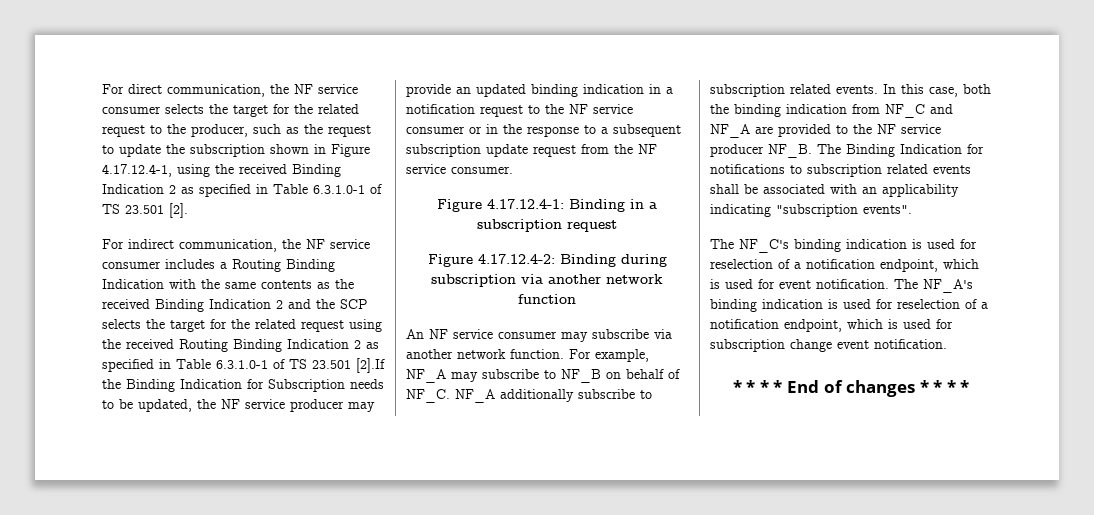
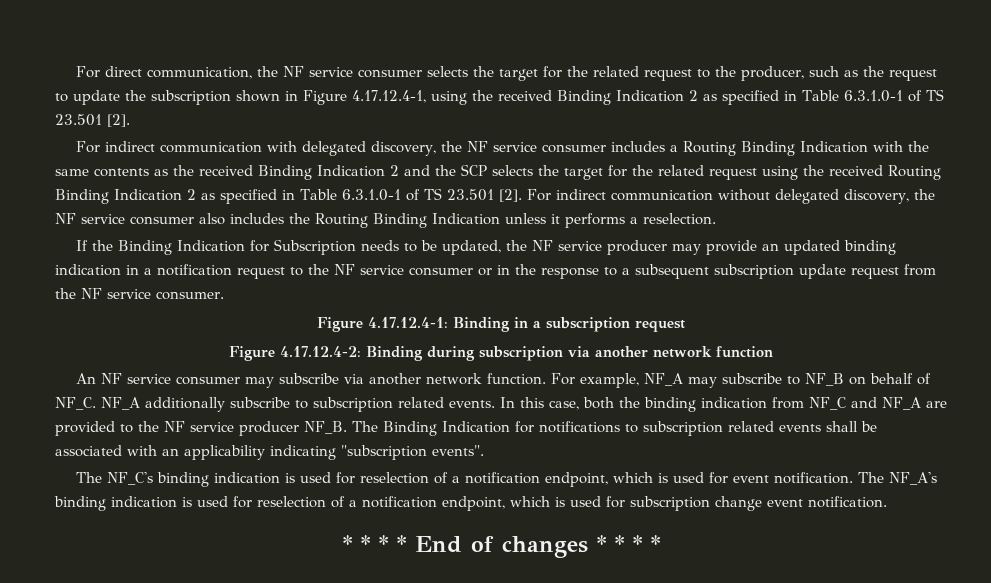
- For indirect communication, the NF service consumer includes a Routing Binding Indication with the same contents as the received Binding Indication 2 and the SCP selects the target for the related request using the received Routing Binding Indication 2 as specified in Table 6.3.1.0-1 of TS 23.501 [2].If the Binding Indication for Subscription needs to be updated, the NF service producer may provide an updated binding indication in a notification request to the NF service consumer or in the response to a subsequent subscription update request from the NF service consumer.
+ For indirect communication with delegated discovery, the NF service consumer includes a Routing Binding Indication with the same contents as the received Binding Indication 2 and the SCP selects the target for the related request using the received Routing Binding Indication 2 as specified in Table 6.3.1.0-1 of TS 23.501 [2]. For indirect communication without delegated discovery, the NF service consumer also includes the Routing Binding Indication unless it performs a reselection.
+ If the Binding Indication for Subscription needs to be updated, the NF service producer may provide an updated binding indication in a notification request to the NF service consumer or in the response to a subsequent subscription update request from the NF service consumer.

